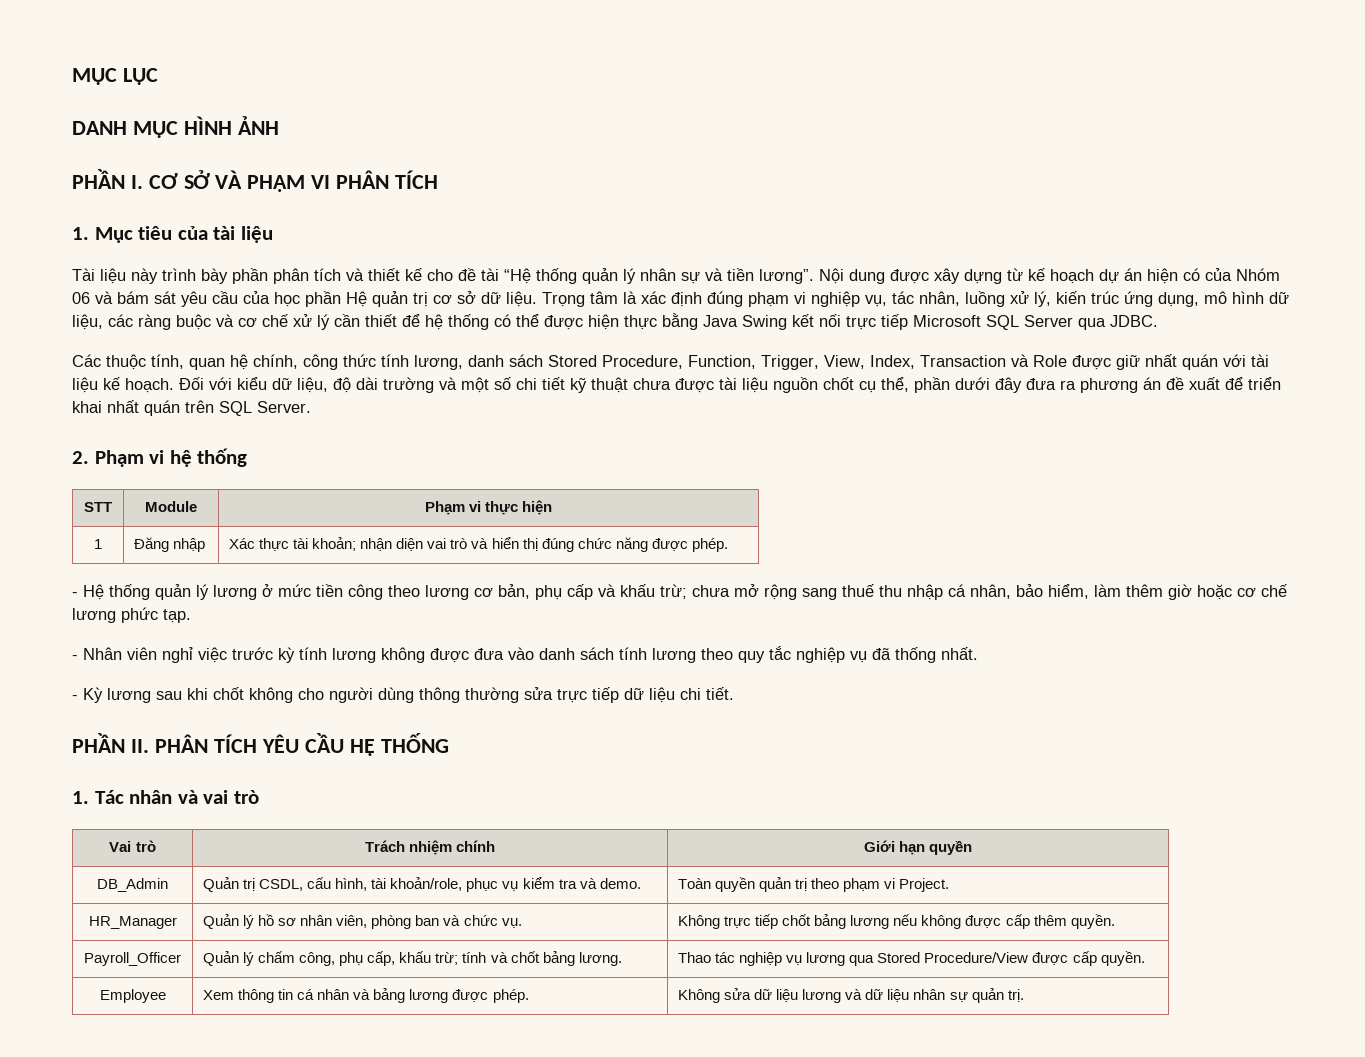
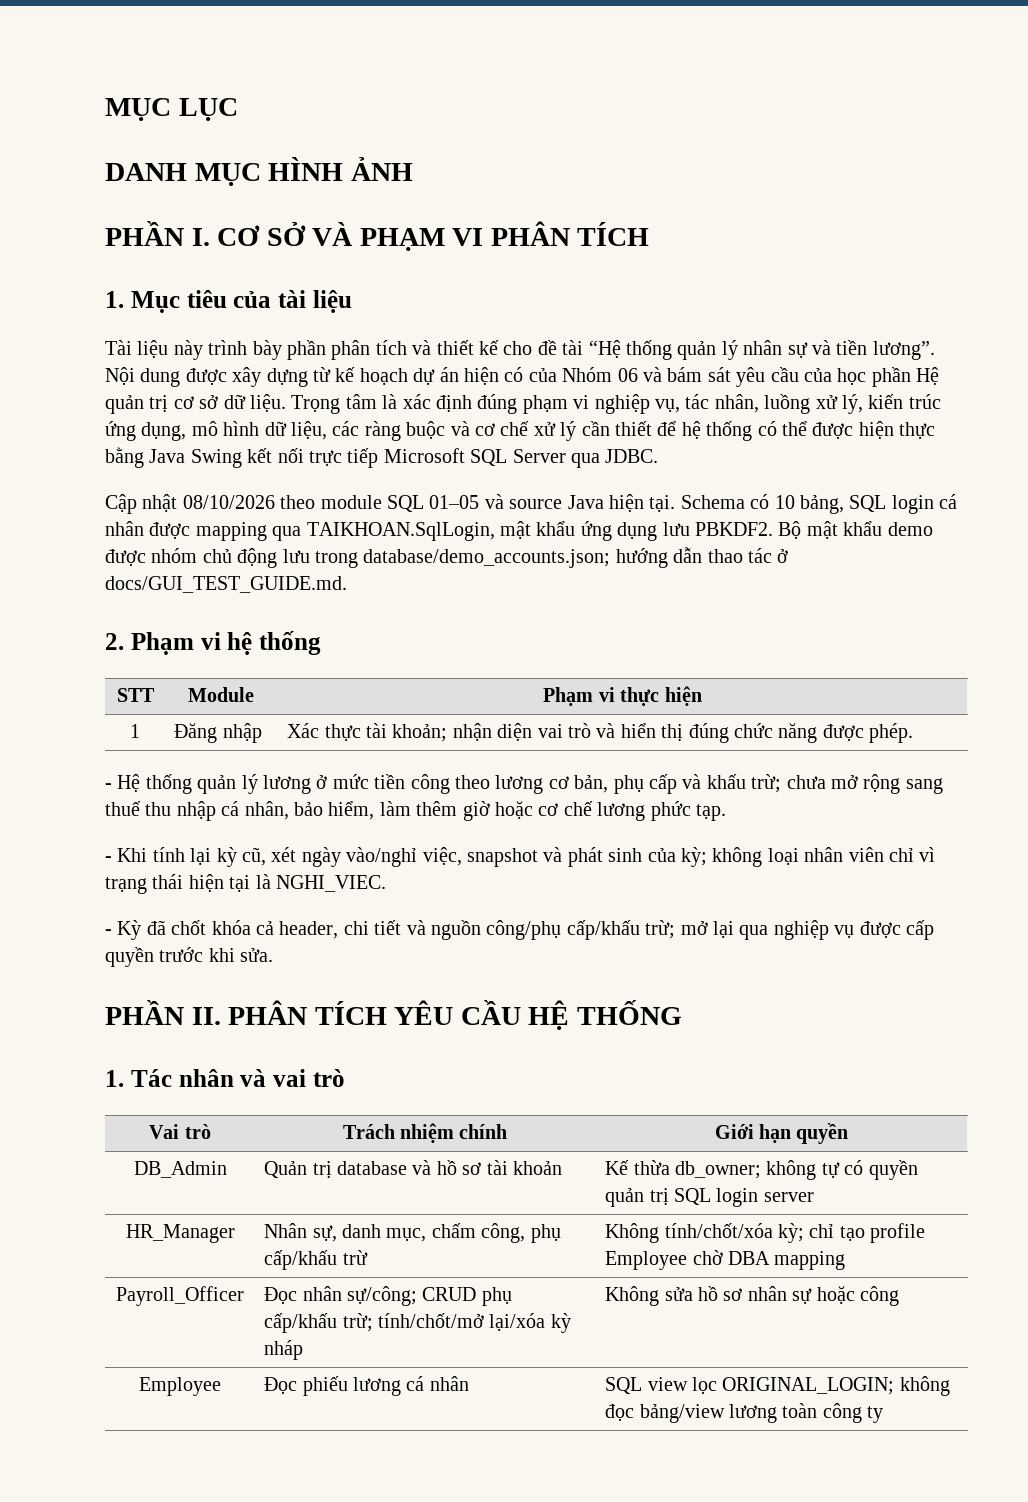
- Các thuộc tính, quan hệ chính, công thức tính lương, danh sách Stored Procedure, Function, Trigger, View, Index, Transaction và Role được giữ nhất quán với tài liệu kế hoạch. Đối với kiểu dữ liệu, độ dài trường và một số chi tiết kỹ thuật chưa được tài liệu nguồn chốt cụ thể, phần dưới đây đưa ra phương án đề xuất để triển khai nhất quán trên SQL Server.
+ Cập nhật 08/10/2026 theo module SQL 01–05 và source Java hiện tại. Schema có 10 bảng, SQL login cá nhân được mapping qua TAIKHOAN.SqlLogin, mật khẩu ứng dụng lưu PBKDF2. Bộ mật khẩu demo được nhóm chủ động lưu trong database/demo_accounts.json; hướng dẫn thao tác ở docs/GUI_TEST_GUIDE.md.
- - Nhân viên nghỉ việc trước kỳ tính lương không được đưa vào danh sách tính lương theo quy tắc nghiệp vụ đã thống nhất.
- - Kỳ lương sau khi chốt không cho người dùng thông thường sửa trực tiếp dữ liệu chi tiết.
+ - Khi tính lại kỳ cũ, xét ngày vào/nghỉ việc, snapshot và phát sinh của kỳ; không loại nhân viên chỉ vì trạng thái hiện tại là NGHI_VIEC.
+ - Kỳ đã chốt khóa cả header, chi tiết và nguồn công/phụ cấp/khấu trừ; mở lại qua nghiệp vụ được cấp quyền trước khi sửa.
- DB_Admin | Quản trị CSDL, cấu hình, tài khoản/role, phục vụ kiểm tra và demo. | Toàn quyền quản trị theo phạm vi Project.
- HR_Manager | Quản lý hồ sơ nhân viên, phòng ban và chức vụ. | Không trực tiếp chốt bảng lương nếu không được cấp thêm quyền.
- Payroll_Officer | Quản lý chấm công, phụ cấp, khấu trừ; tính và chốt bảng lương. | Thao tác nghiệp vụ lương qua Stored Procedure/View được cấp quyền.
- Employee | Xem thông tin cá nhân và bảng lương được phép. | Không sửa dữ liệu lương và dữ liệu nhân sự quản trị.
+ DB_Admin | Quản trị database và hồ sơ tài khoản | Kế thừa db_owner; không tự có quyền quản trị SQL login server
+ HR_Manager | Nhân sự, danh mục, chấm công, phụ cấp/khấu trừ | Không tính/chốt/xóa kỳ; chỉ tạo profile Employee chờ DBA mapping
+ Payroll_Officer | Đọc nhân sự/công; CRUD phụ cấp/khấu trừ; tính/chốt/mở lại/xóa kỳ nháp | Không sửa hồ sơ nhân sự hoặc công
+ Employee | Đọc phiếu lương cá nhân | SQL view lọc ORIGINAL_LOGIN; không đọc bảng/view lương toàn công ty

